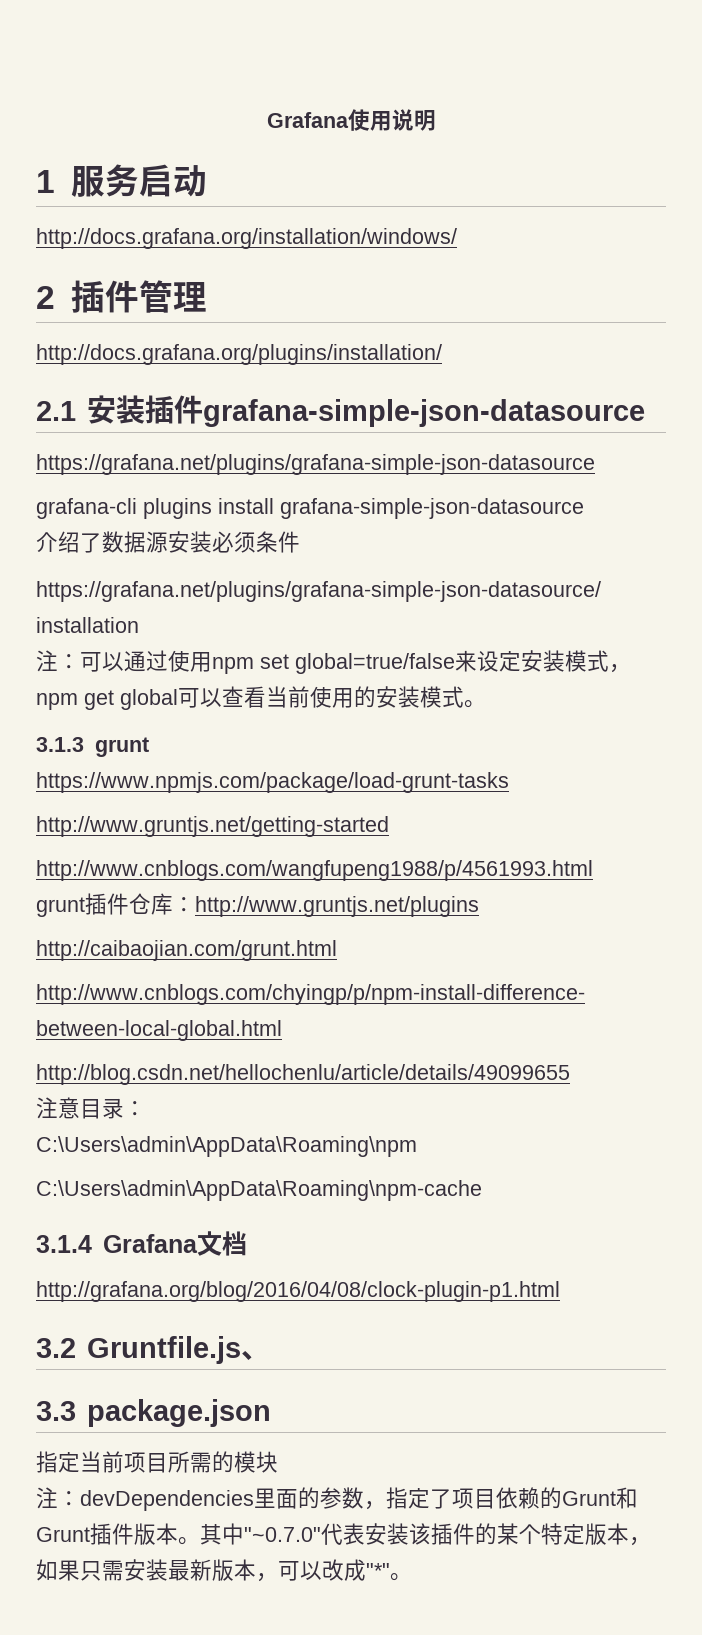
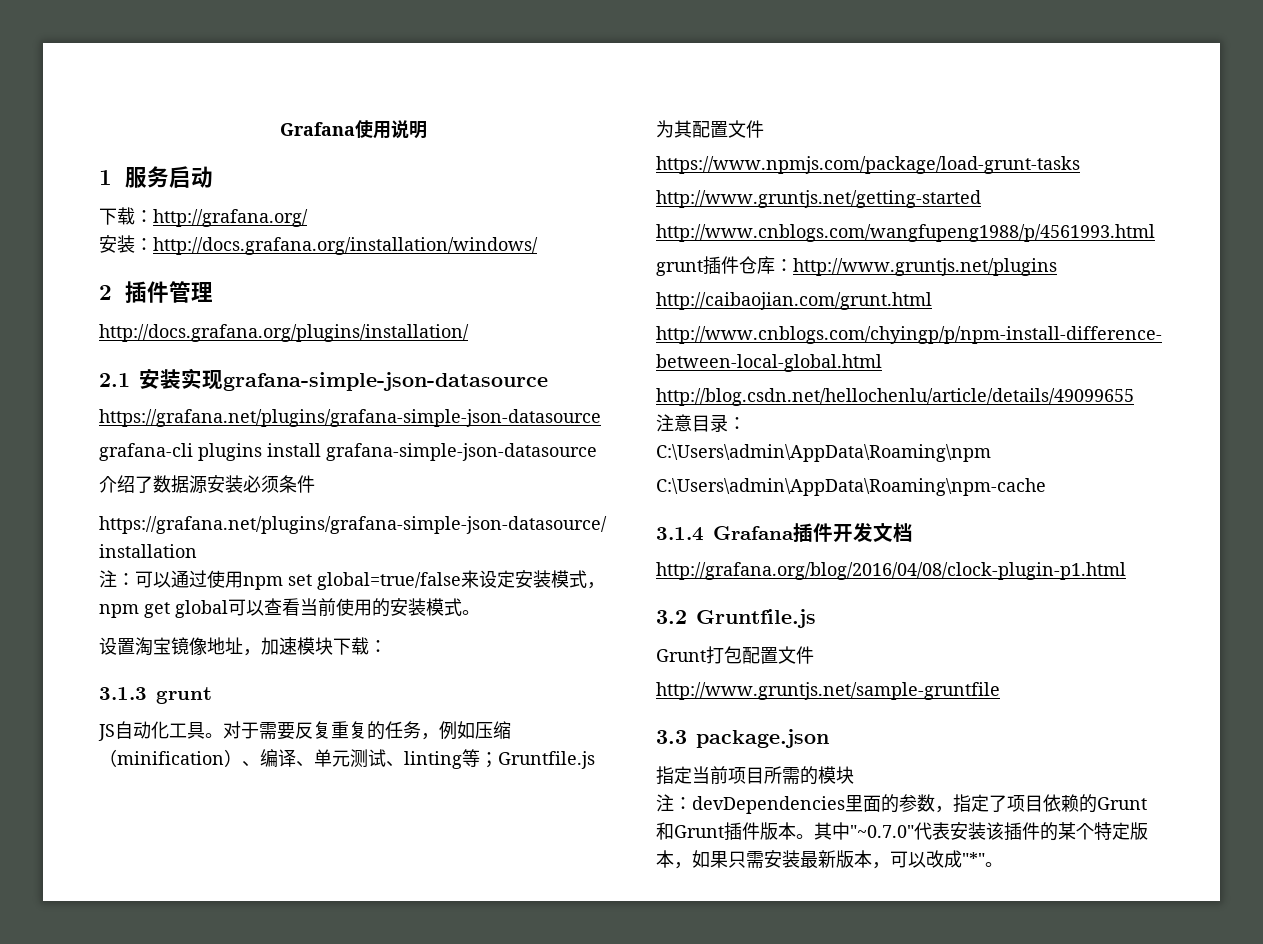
- http://docs.grafana.org/installation/windows/
+ 下载：http://grafana.org/
+ 安装：http://docs.grafana.org/installation/windows/
- 2.1安装插件grafana-simple-json-datasource
+ 2.1安装实现grafana-simple-json-datasource
+ 设置淘宝镜像地址，加速模块下载：
  3.1.3 grunt
+ JS自动化工具。对于需要反复重复的任务，例如压缩（minification）、编译、单元测试、linting等；Gruntfile.js为其配置文件
- 3.1.4 Grafana文档
+ 3.1.4 Grafana插件开发文档
- 3.2 Gruntfile.js、
+ 3.2 Gruntfile.js
+ Grunt打包配置文件
+ http://www.gruntjs.net/sample-gruntfile

